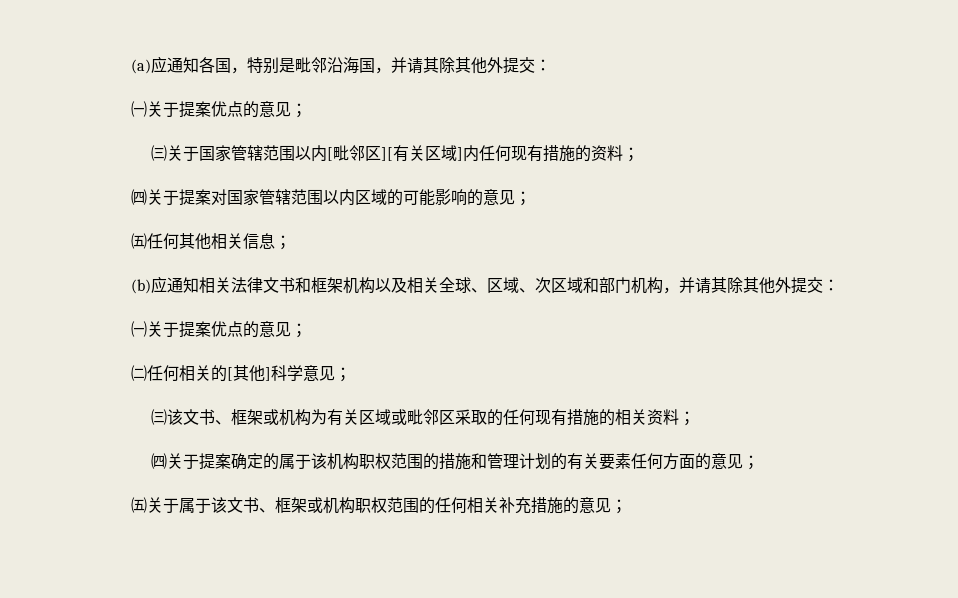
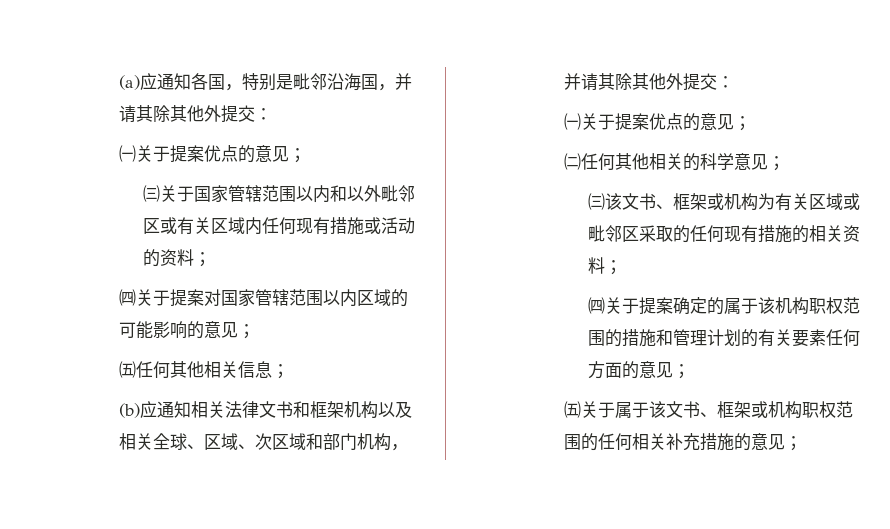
- ㈢关于国家管辖范围以内[毗邻区][有关区域]内任何现有措施的资料；
+ ㈢关于国家管辖范围以内和以外毗邻区或有关区域内任何现有措施或活动的资料；
- ㈡任何相关的[其他]科学意见；
+ ㈡任何其他相关的科学意见；

